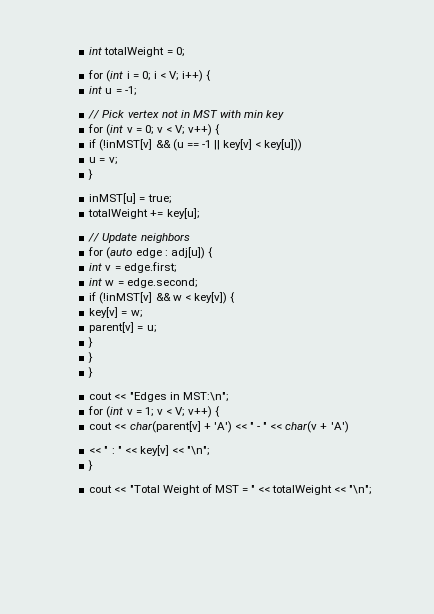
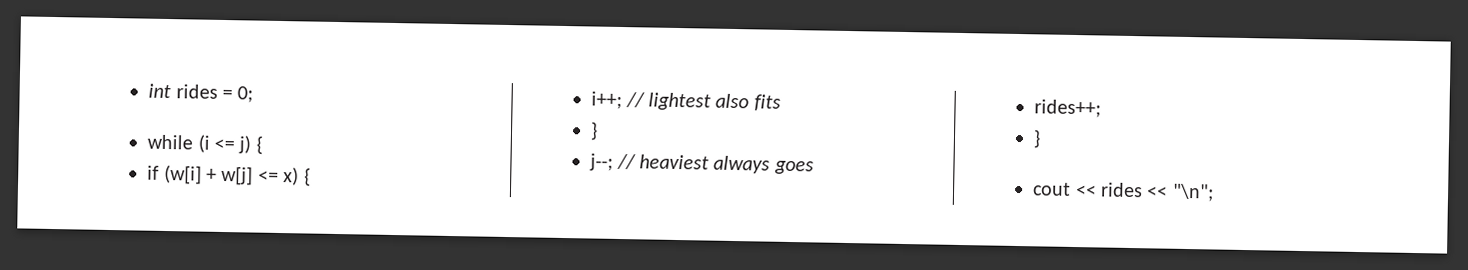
- int totalWeight = 0;
+ int rides = 0;
- for (int i = 0; i < V; i++) {
- int u = -1;
- // Pick vertex not in MST with min key
- for (int v = 0; v < V; v++) {
- if (!inMST[v] && (u == -1 || key[v] < key[u]))
- u = v;
+ while (i <= j) {
+ if (w[i] + w[j] <= x) {
+ i++; // lightest also fits
  }
- inMST[u] = true;
- totalWeight += key[u];
- // Update neighbors
- for (auto edge : adj[u]) {
- int v = edge.first;
- int w = edge.second;
- if (!inMST[v] && w < key[v]) {
- key[v] = w;
- parent[v] = u;
+ j--; // heaviest always goes
+ rides++;
  }
- }
- }
- cout << "Edges in MST:\n";
- for (int v = 1; v < V; v++) {
- cout << char(parent[v] + 'A') << " - " << char(v + 'A')
- << " : " << key[v] << "\n";
- }
- cout << "Total Weight of MST = " << totalWeight << "\n";
+ cout << rides << "\n";

